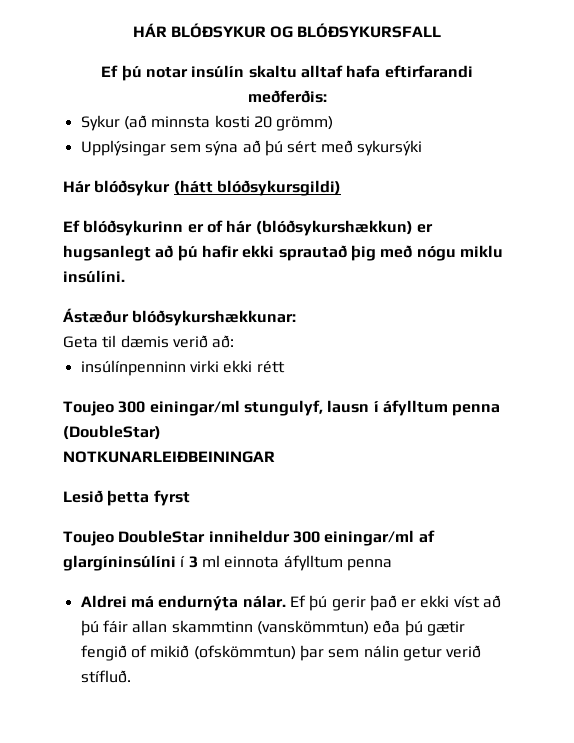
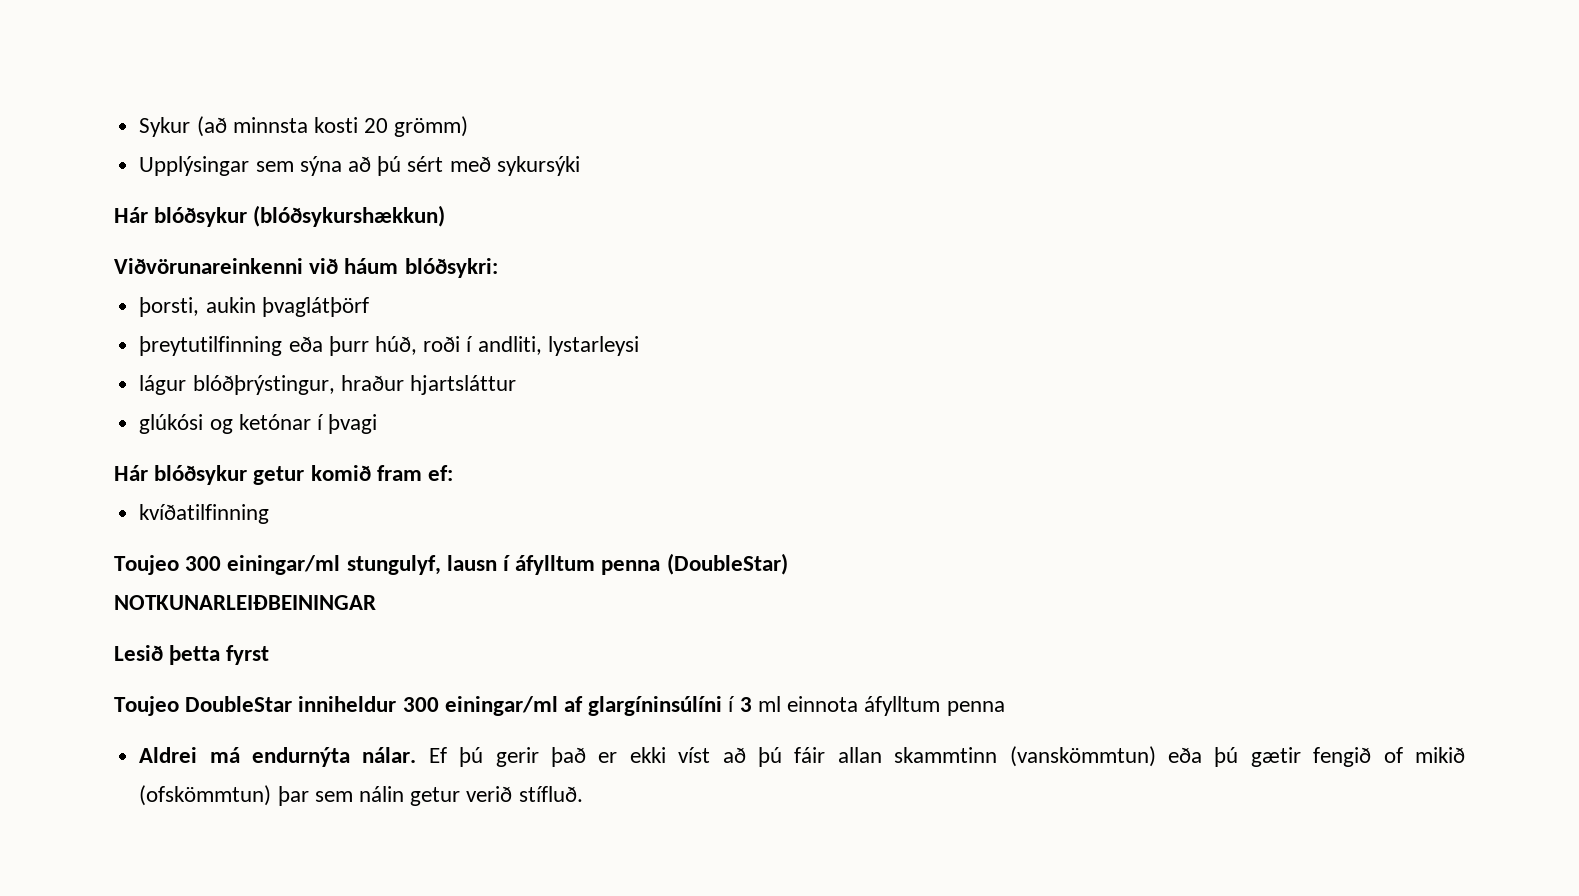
- HÁR BLÓÐSYKUR OG BLÓÐSYKURSFALL
- Ef þú notar insúlín skaltu alltaf hafa eftirfarandi meðferðis:
- Hár blóðsykur (hátt blóðsykursgildi)
- Ef blóðsykurinn er of hár (blóðsykurshækkun) er hugsanlegt að þú hafir ekki sprautað þig með nógu miklu insúlíni.
- Ástæður blóðsykurshækkunar:
- Geta til dæmis verið að:
- insúlínpenninn virki ekki rétt
+ Hár blóðsykur (blóðsykurshækkun)
+ Viðvörunareinkenni við háum blóðsykri:
+ þorsti, aukin þvaglátþörf
+ þreytutilfinning eða þurr húð, roði í andliti, lystarleysi
+ lágur blóðþrýstingur, hraður hjartsláttur
+ glúkósi og ketónar í þvagi
+ Hár blóðsykur getur komið fram ef:
+ kvíðatilfinning

